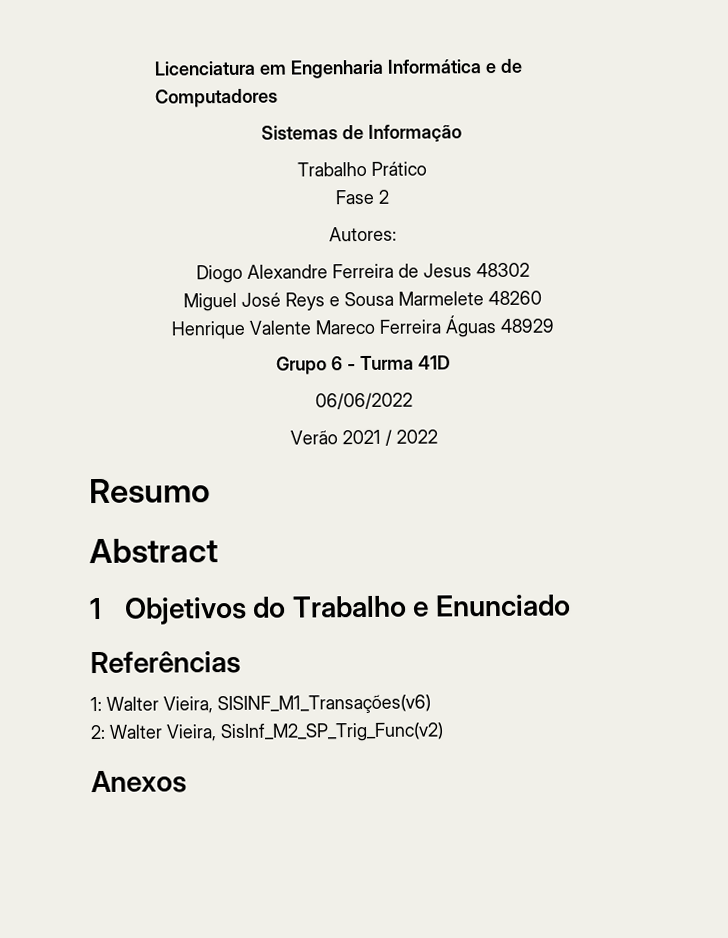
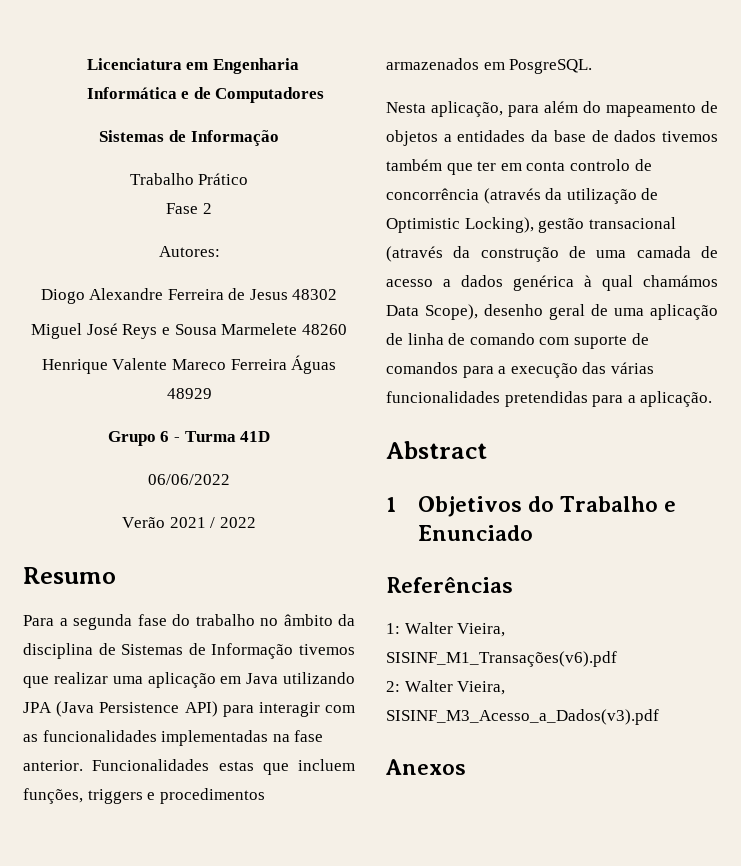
+ Para a segunda fase do trabalho no âmbito da disciplina de Sistemas de Informação tivemos que realizar uma aplicação em Java utilizando JPA (Java Persistence API) para interagir com as funcionalidades implementadas na fase anterior. Funcionalidades estas que incluem funções, triggers e procedimentos armazenados em PosgreSQL.
+ Nesta aplicação, para além do mapeamento de objetos a entidades da base de dados tivemos também que ter em conta controlo de concorrência (através da utilização de Optimistic Locking), gestão transacional (através da construção de uma camada de acesso a dados genérica à qual chamámos Data Scope), desenho geral de uma aplicação de linha de comando com suporte de comandos para a execução das várias funcionalidades pretendidas para a aplicação.
- 1: Walter Vieira, SISINF_M1_Transações(v6)
+ 1: Walter Vieira, SISINF_M1_Transações(v6).pdf
- 2: Walter Vieira, SisInf_M2_SP_Trig_Func(v2)
+ 2: Walter Vieira, SISINF_M3_Acesso_a_Dados(v3).pdf

